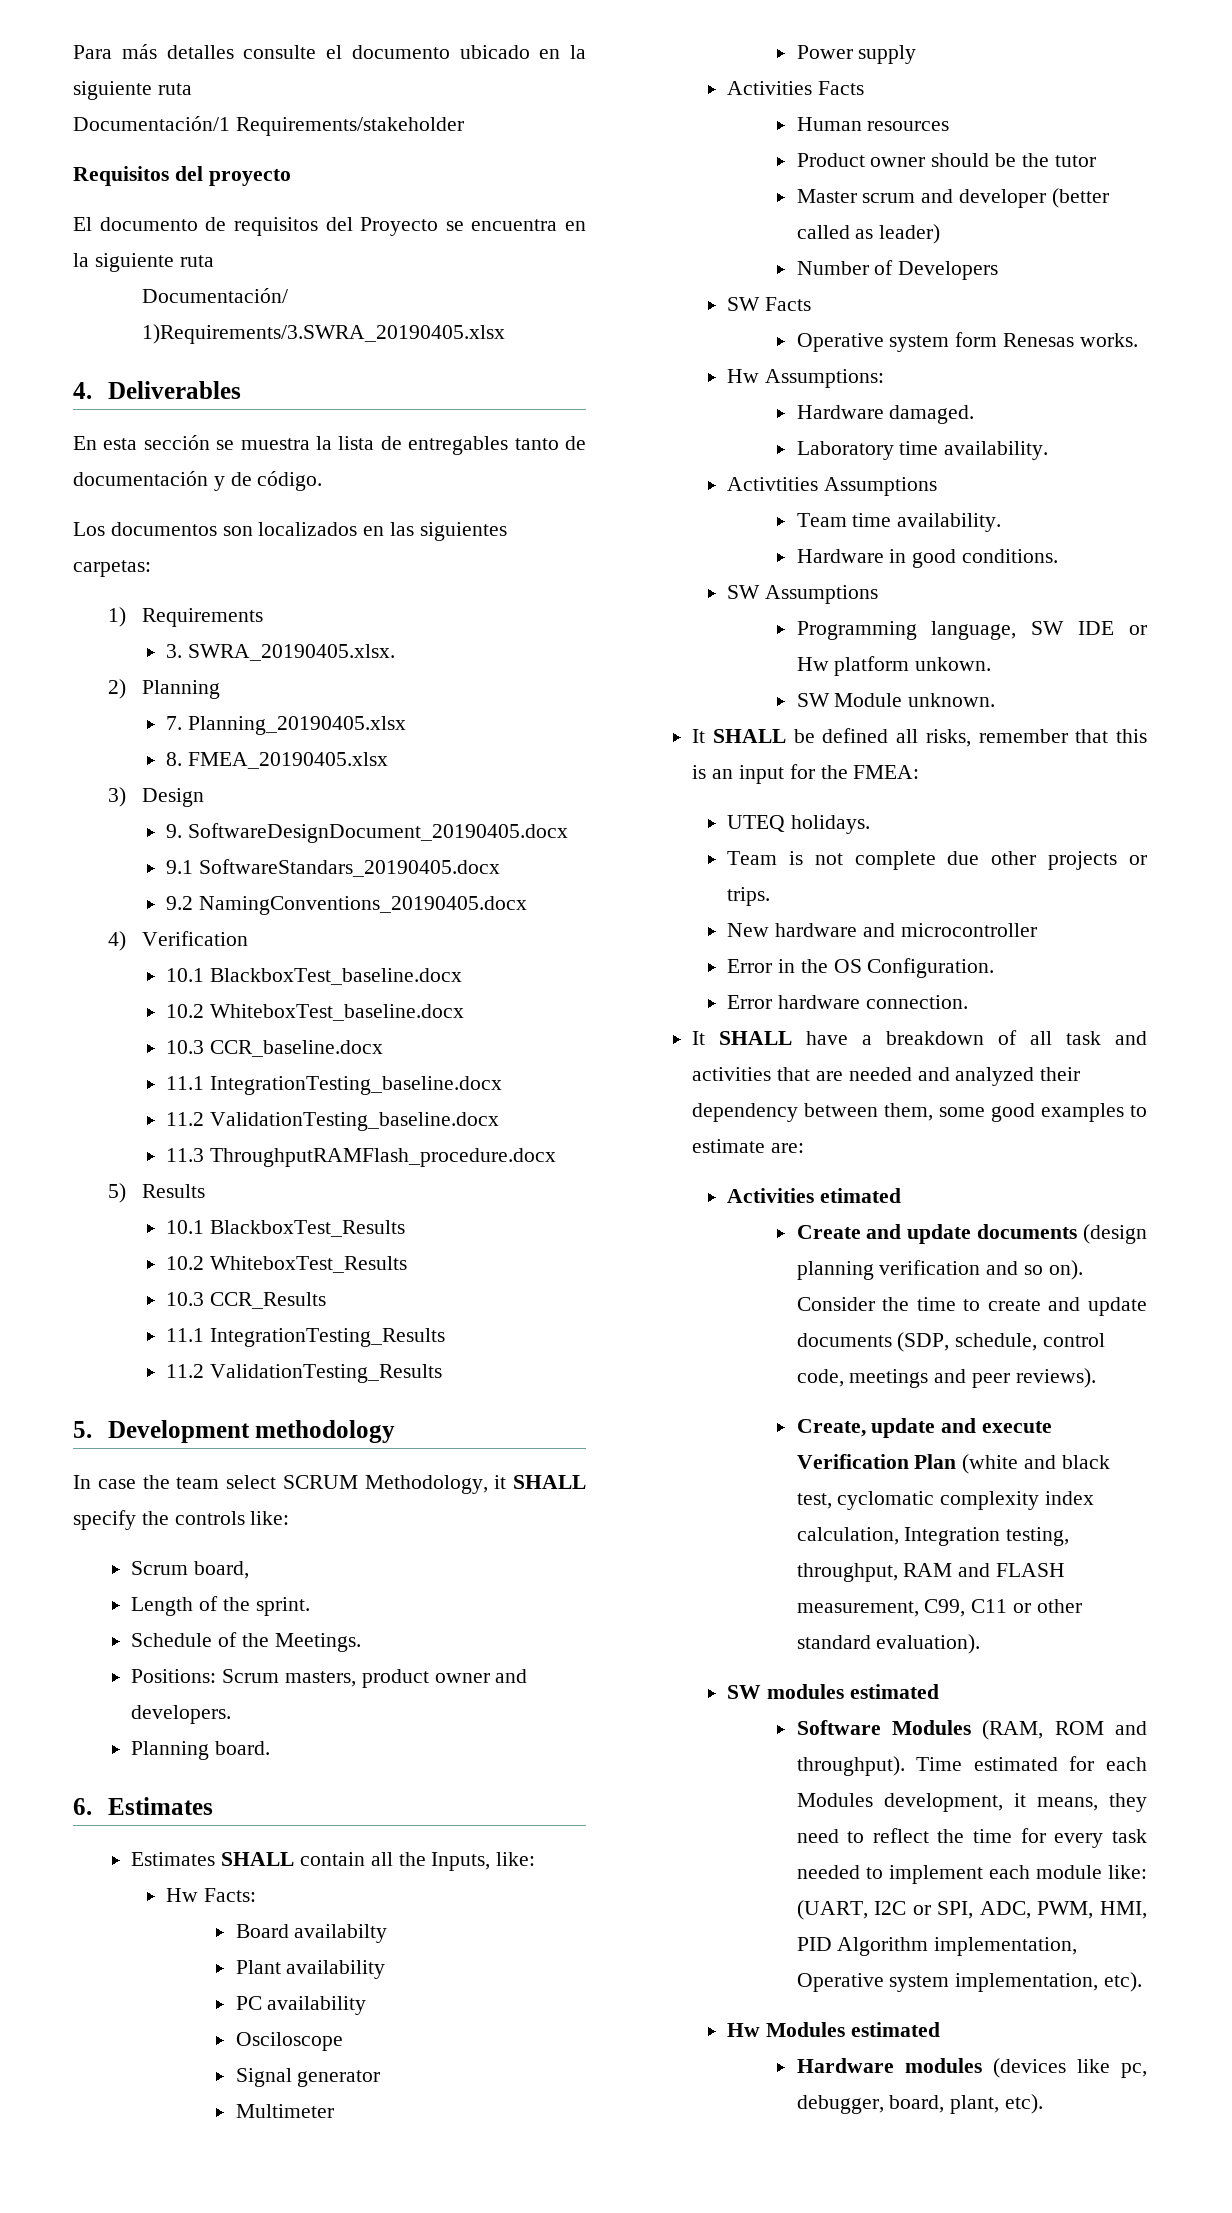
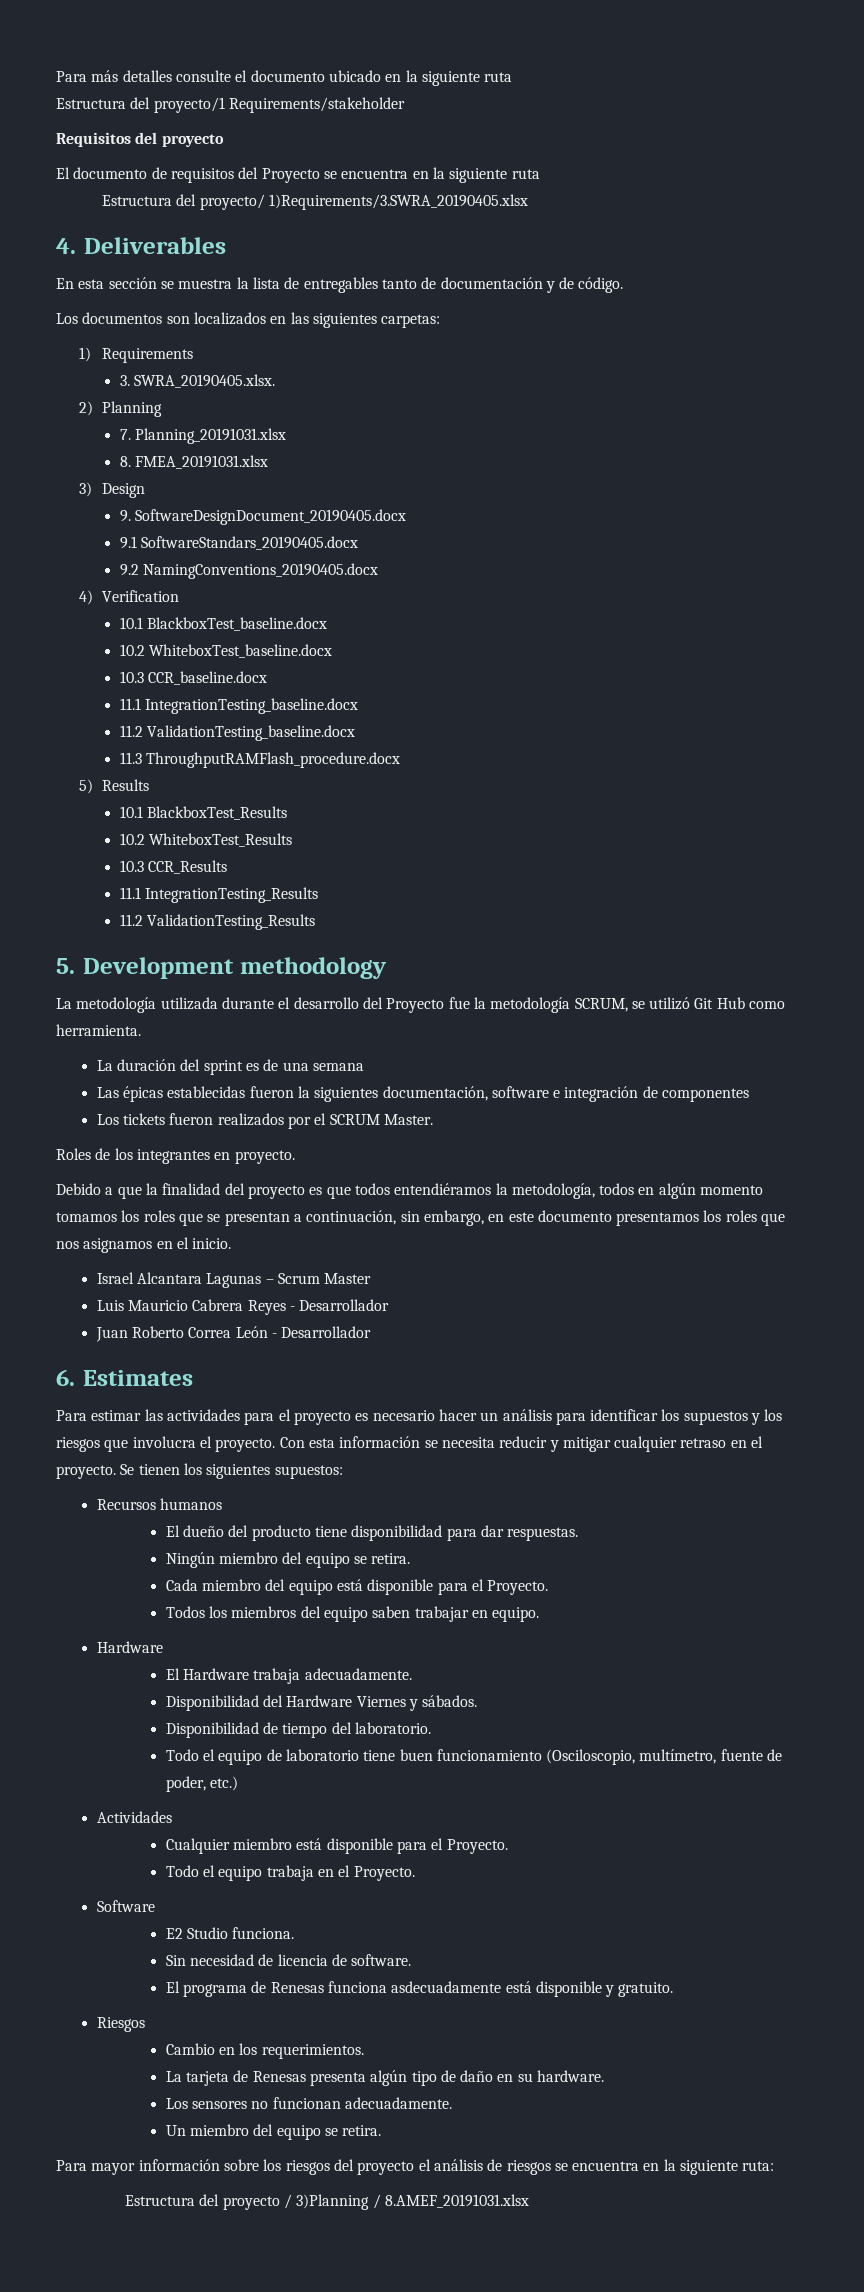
- Documentación/1 Requirements/stakeholder
+ Estructura del proyecto/1 Requirements/stakeholder
- Documentación/ 1)Requirements/3.SWRA_20190405.xlsx
+ Estructura del proyecto/ 1)Requirements/3.SWRA_20190405.xlsx
- 7. Planning_20190405.xlsx
+ 7. Planning_20191031.xlsx
- 8. FMEA_20190405.xlsx
+ 8. FMEA_20191031.xlsx
- In case the team select SCRUM Methodology, it SHALL specify the controls like:
- Scrum board,
- Length of the sprint.
- Schedule of the Meetings.
- Positions: Scrum masters, product owner and developers.
- Planning board.
+ La metodología utilizada durante el desarrollo del Proyecto fue la metodología SCRUM, se utilizó Git Hub como herramienta.
+ La duración del sprint es de una semana
+ Las épicas establecidas fueron la siguientes documentación, software e integración de componentes
+ Los tickets fueron realizados por el SCRUM Master.
+ Roles de los integrantes en proyecto.
+ Debido a que la finalidad del proyecto es que todos entendiéramos la metodología, todos en algún momento tomamos los roles que se presentan a continuación, sin embargo, en este documento presentamos los roles que nos asignamos en el inicio.
+ Israel Alcantara Lagunas – Scrum Master
+ Luis Mauricio Cabrera Reyes - Desarrollador
+ Juan Roberto Correa León - Desarrollador
  6. Estimates
- Estimates SHALL contain all the Inputs, like:
- Hw Facts:
- Board availabilty
- Plant availability
- PC availability
- Osciloscope
- Signal generator
- Multimeter
- Power supply
- Activities Facts
- Human resources
- Product owner should be the tutor
- Master scrum and developer (better called as leader)
- Number of Developers
- SW Facts
- Operative system form Renesas works.
- Hw Assumptions:
- Hardware damaged.
- Laboratory time availability.
- Activtities Assumptions
- Team time availability.
- Hardware in good conditions.
- SW Assumptions
- Programming language, SW IDE or Hw platform unkown.
- SW Module unknown.
- It SHALL be defined all risks, remember that this is an input for the FMEA:
- UTEQ holidays.
- Team is not complete due other projects or trips.
- New hardware and microcontroller
- Error in the OS Configuration.
- Error hardware connection.
- It SHALL have a breakdown of all task and activities that are needed and analyzed their dependency between them, some good examples to estimate are:
- Activities etimated
- Create and update documents (design planning verification and so on). Consider the time to create and update documents (SDP, schedule, control code, meetings and peer reviews).
- Create, update and execute Verification Plan (white and black test, cyclomatic complexity index calculation, Integration testing, throughput, RAM and FLASH measurement, C99, C11 or other standard evaluation).
- SW modules estimated
- Software Modules (RAM, ROM and throughput). Time estimated for each Modules development, it means, they need to reflect the time for every task needed to implement each module like: (UART, I2C or SPI, ADC, PWM, HMI, PID Algorithm implementation, Operative system implementation, etc).
- Hw Modules estimated
- Hardware modules (devices like pc, debugger, board, plant, etc).
+ Para estimar las actividades para el proyecto es necesario hacer un análisis para identificar los supuestos y los riesgos que involucra el proyecto. Con esta información se necesita reducir y mitigar cualquier retraso en el proyecto. Se tienen los siguientes supuestos:
+ Recursos humanos
+ El dueño del producto tiene disponibilidad para dar respuestas.
+ Ningún miembro del equipo se retira.
+ Cada miembro del equipo está disponible para el Proyecto.
+ Todos los miembros del equipo saben trabajar en equipo.
+ Hardware
+ El Hardware trabaja adecuadamente.
+ Disponibilidad del Hardware Viernes y sábados.
+ Disponibilidad de tiempo del laboratorio.
+ Todo el equipo de laboratorio tiene buen funcionamiento (Osciloscopio, multímetro, fuente de poder, etc.)
+ Actividades
+ Cualquier miembro está disponible para el Proyecto.
+ Todo el equipo trabaja en el Proyecto.
+ Software
+ E2 Studio funciona.
+ Sin necesidad de licencia de software.
+ El programa de Renesas funciona asdecuadamente está disponible y gratuito.
+ Riesgos
+ Cambio en los requerimientos.
+ La tarjeta de Renesas presenta algún tipo de daño en su hardware.
+ Los sensores no funcionan adecuadamente.
+ Un miembro del equipo se retira.
+ Para mayor información sobre los riesgos del proyecto el análisis de riesgos se encuentra en la siguiente ruta:
+ Estructura del proyecto / 3)Planning / 8.AMEF_20191031.xlsx

